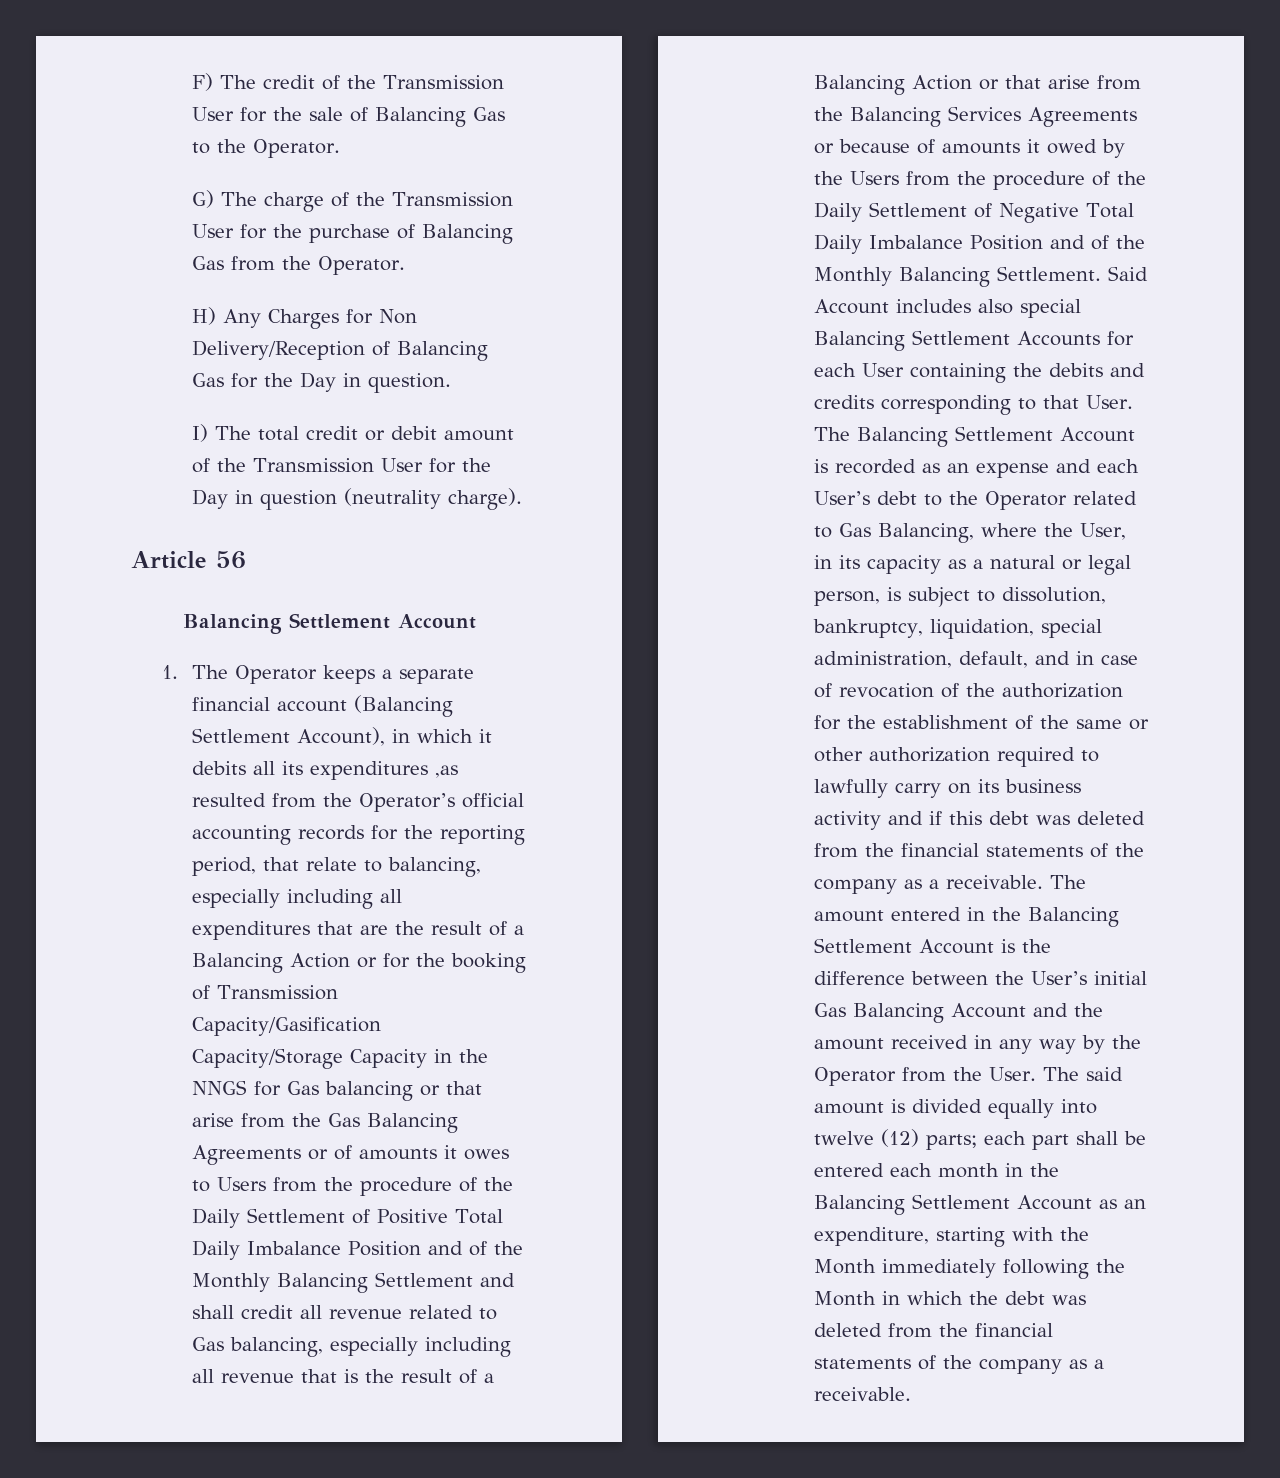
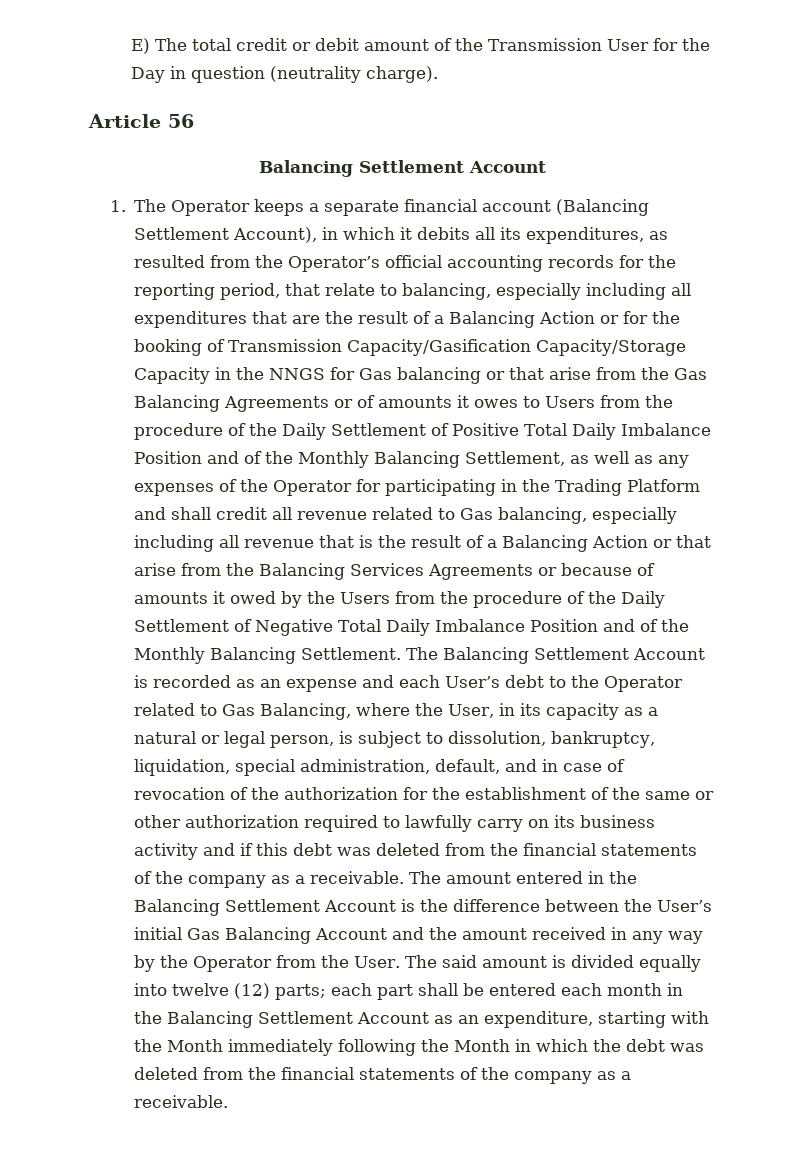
- F) The credit of the Transmission User for the sale of Balancing Gas to the Operator.
- G) The charge of the Transmission User for the purchase of Balancing Gas from the Operator.
- H) Any Charges for Non Delivery/Reception of Balancing Gas for the Day in question.
- I) The total credit or debit amount of the Transmission User for the Day in question (neutrality charge).
+ E) The total credit or debit amount of the Transmission User for the Day in question (neutrality charge).
- 1. The Operator keeps a separate financial account (Balancing Settlement Account), in which it debits all its expenditures ,as resulted from the Operator’s official accounting records for the reporting period, that relate to balancing, especially including all expenditures that are the result of a Balancing Action or for the booking of Transmission Capacity/Gasification Capacity/Storage Capacity in the NNGS for Gas balancing or that arise from the Gas Balancing Agreements or of amounts it owes to Users from the procedure of the Daily Settlement of Positive Total Daily Imbalance Position and of the Monthly Balancing Settlement and shall credit all revenue related to Gas balancing, especially including all revenue that is the result of a Balancing Action or that arise from the Balancing Services Agreements or because of amounts it owed by the Users from the procedure of the Daily Settlement of Negative Total Daily Imbalance Position and of the Monthly Balancing Settlement.
+ 1. The Operator keeps a separate financial account (Balancing Settlement Account), in which it debits all its expenditures, as resulted from the Operator’s official accounting records for the reporting period, that relate to balancing, especially including all expenditures that are the result of a Balancing Action or for the booking of Transmission Capacity/Gasification Capacity/Storage Capacity in the NNGS for Gas balancing or that arise from the Gas Balancing Agreements or of amounts it owes to Users from the procedure of the Daily Settlement of Positive Total Daily Imbalance Position and of the Monthly Balancing Settlement, as well as any expenses of the Operator for participating in the Trading Platform and shall credit all revenue related to Gas balancing, especially including all revenue that is the result of a Balancing Action or that arise from the Balancing Services Agreements or because of amounts it owed by the Users from the procedure of the Daily Settlement of Negative Total Daily Imbalance Position and of the Monthly Balancing Settlement.
- Said Account includes also special Balancing Settlement Accounts for each User containing the debits and credits corresponding to that User.

